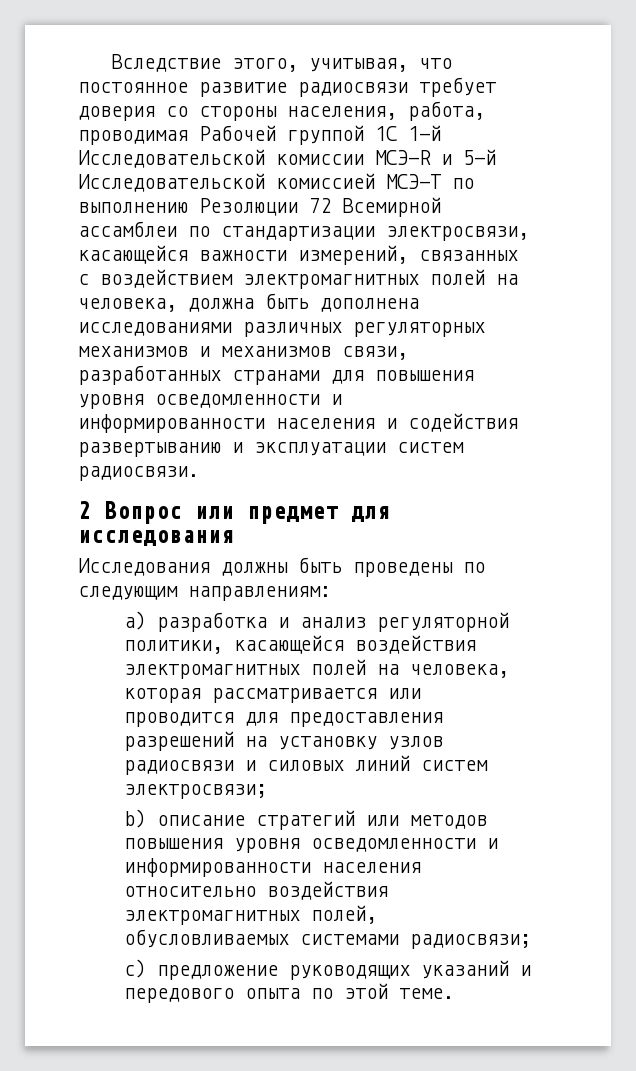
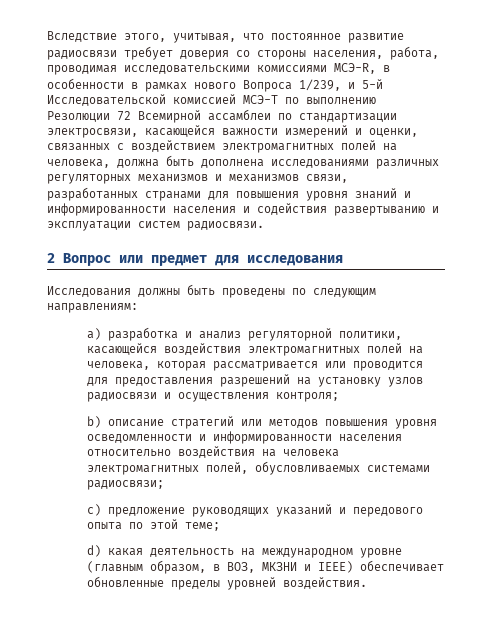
- Вследствие этого, учитывая, что постоянное развитие радиосвязи требует доверия со стороны населения, работа, проводимая Рабочей группой 1С 1-й Исследовательской комиссии МСЭ-R и 5-й Исследовательской комиссией МСЭ-Т по выполнению Резолюции 72 Всемирной ассамблеи по стандартизации электросвязи, касающейся важности измерений, связанных с воздействием электромагнитных полей на человека, должна быть дополнена исследованиями различных регуляторных механизмов и механизмов связи, разработанных странами для повышения уровня осведомленности и информированности населения и содействия развертыванию и эксплуатации систем радиосвязи.
+ Вследствие этого, учитывая, что постоянное развитие радиосвязи требует доверия со стороны населения, работа, проводимая исследовательскими комиссиями МСЭ-R, в особенности в рамках нового Вопроса 1/239, и 5-й Исследовательской комиссией МСЭ-Т по выполнению Резолюции 72 Всемирной ассамблеи по стандартизации электросвязи, касающейся важности измерений и оценки, связанных с воздействием электромагнитных полей на человека, должна быть дополнена исследованиями различных регуляторных механизмов и механизмов связи, разработанных странами для повышения уровня знаний и информированности населения и содействия развертыванию и эксплуатации систем радиосвязи.
- a) разработка и анализ регуляторной политики, касающейся воздействия электромагнитных полей на человека, которая рассматривается или проводится для предоставления разрешений на установку узлов радиосвязи и силовых линий систем электросвязи;
+ a) разработка и анализ регуляторной политики, касающейся воздействия электромагнитных полей на человека, которая рассматривается или проводится для предоставления разрешений на установку узлов радиосвязи и осуществления контроля;
- b) описание стратегий или методов повышения уровня осведомленности и информированности населения относительно воздействия электромагнитных полей, обусловливаемых системами радиосвязи;
+ b) описание стратегий или методов повышения уровня осведомленности и информированности населения относительно воздействия на человека электромагнитных полей, обусловливаемых системами радиосвязи;
- с) предложение руководящих указаний и передового опыта по этой теме.
+ с) предложение руководящих указаний и передового опыта по этой теме;
+ d) какая деятельность на международном уровне (главным образом, в ВОЗ, МКЗНИ и IEEE) обеспечивает обновленные пределы уровней воздействия.

